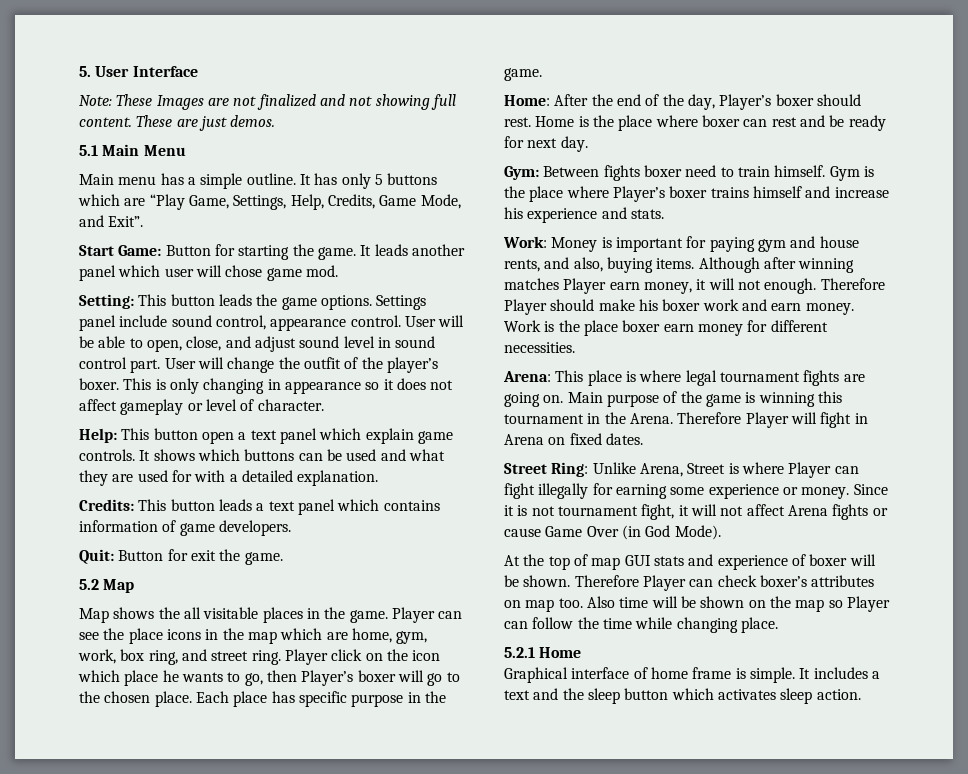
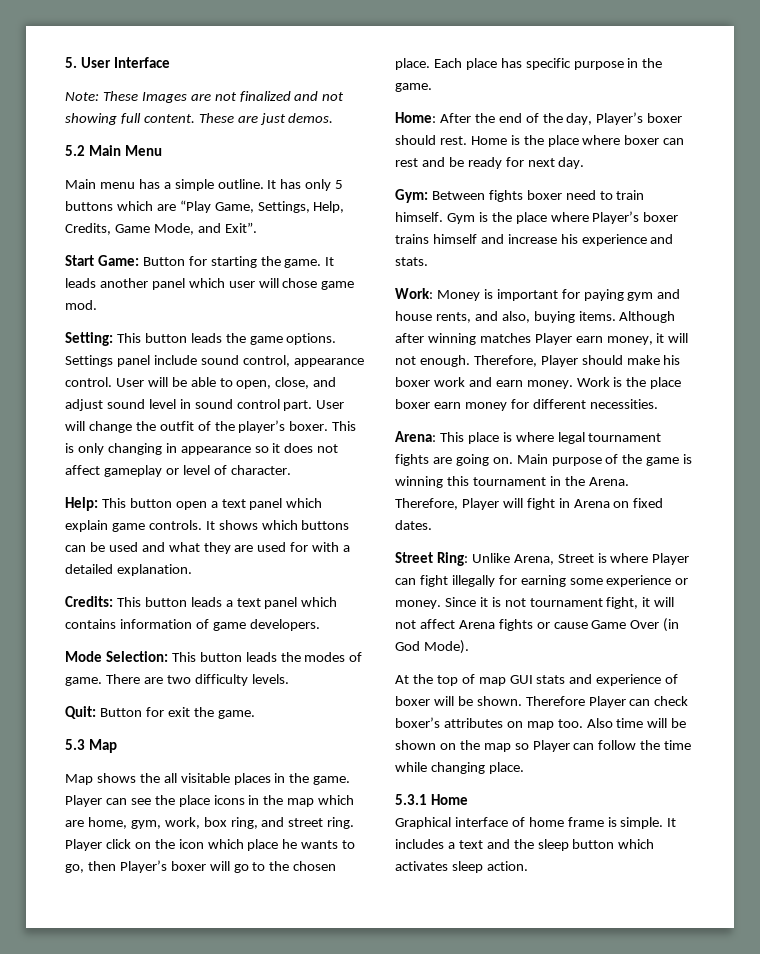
- 5.1 Main Menu
+ 5.2 Main Menu
+ Mode Selection: This button leads the modes of game. There are two difficulty levels.
- 5.2 Map
+ 5.3 Map
- Therefore Player should make his boxer work and earn money.
+ Therefore, Player should make his boxer work and earn money.
- Therefore Player will fight in Arena on fixed dates.
+ Therefore, Player will fight in Arena on fixed dates.
- 5.2.1 Home
+ 5.3.1 Home

